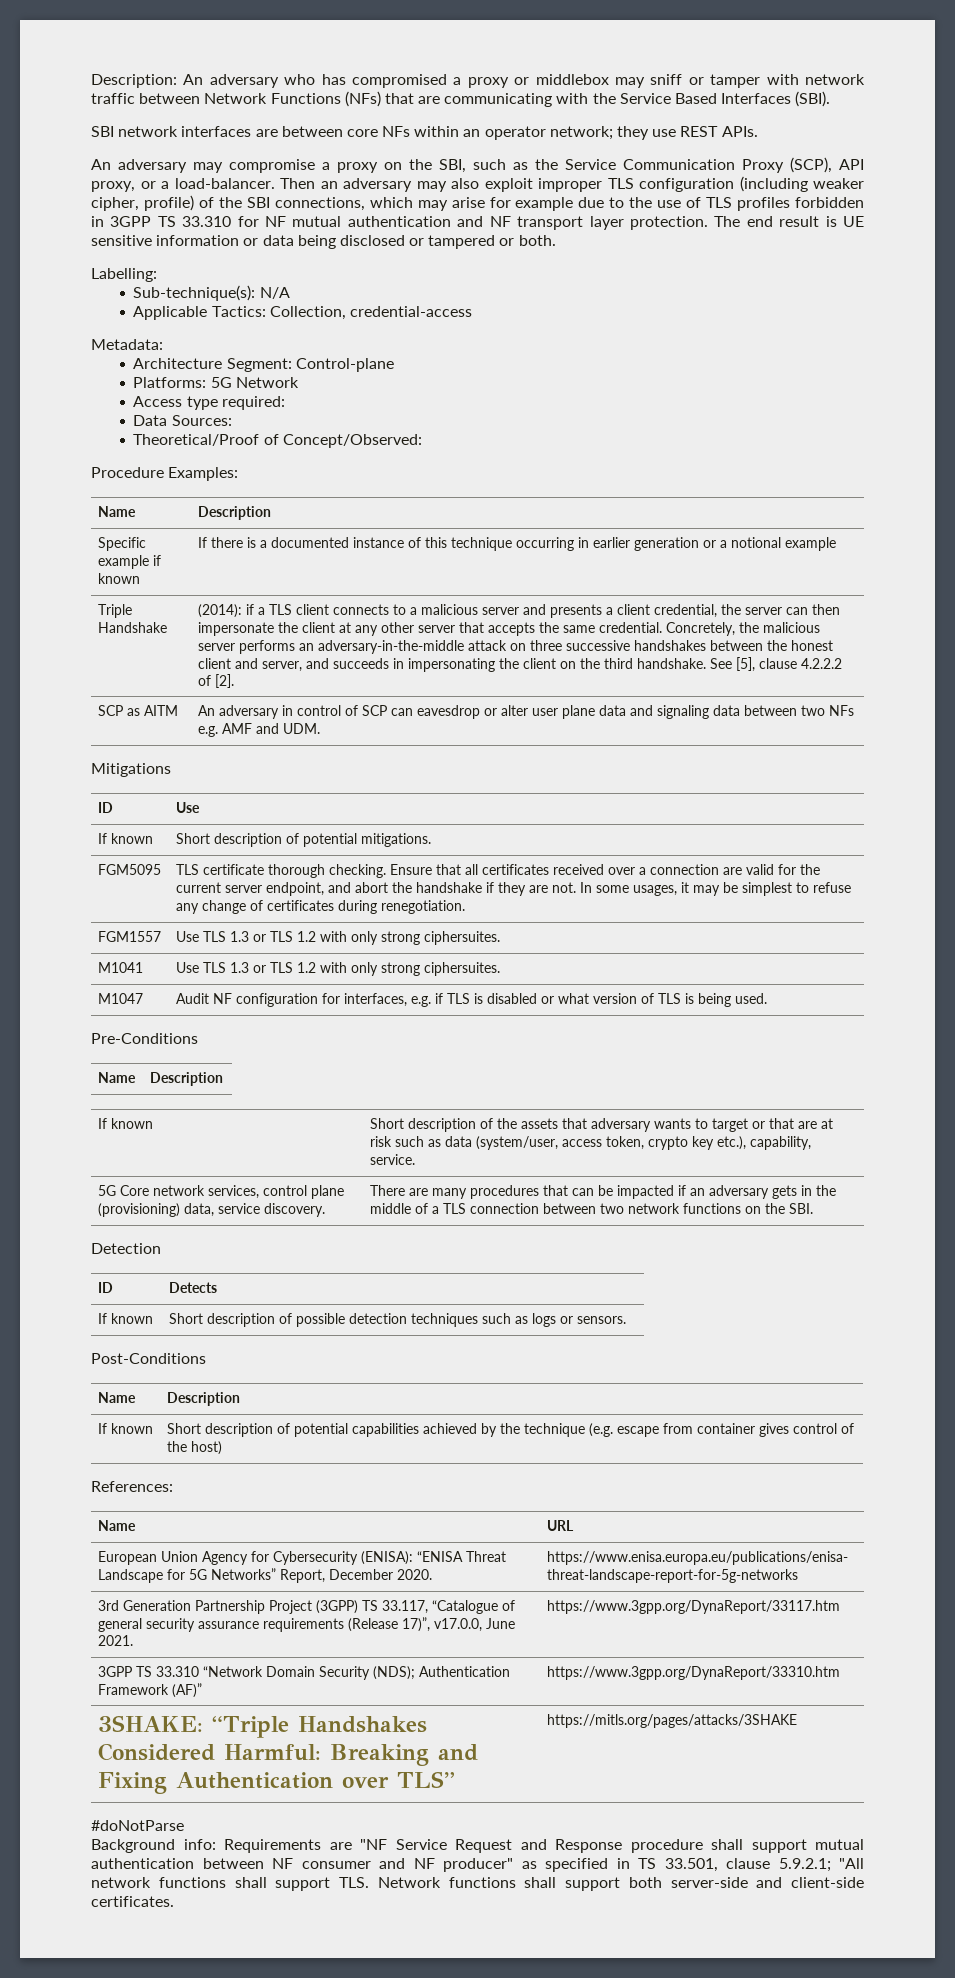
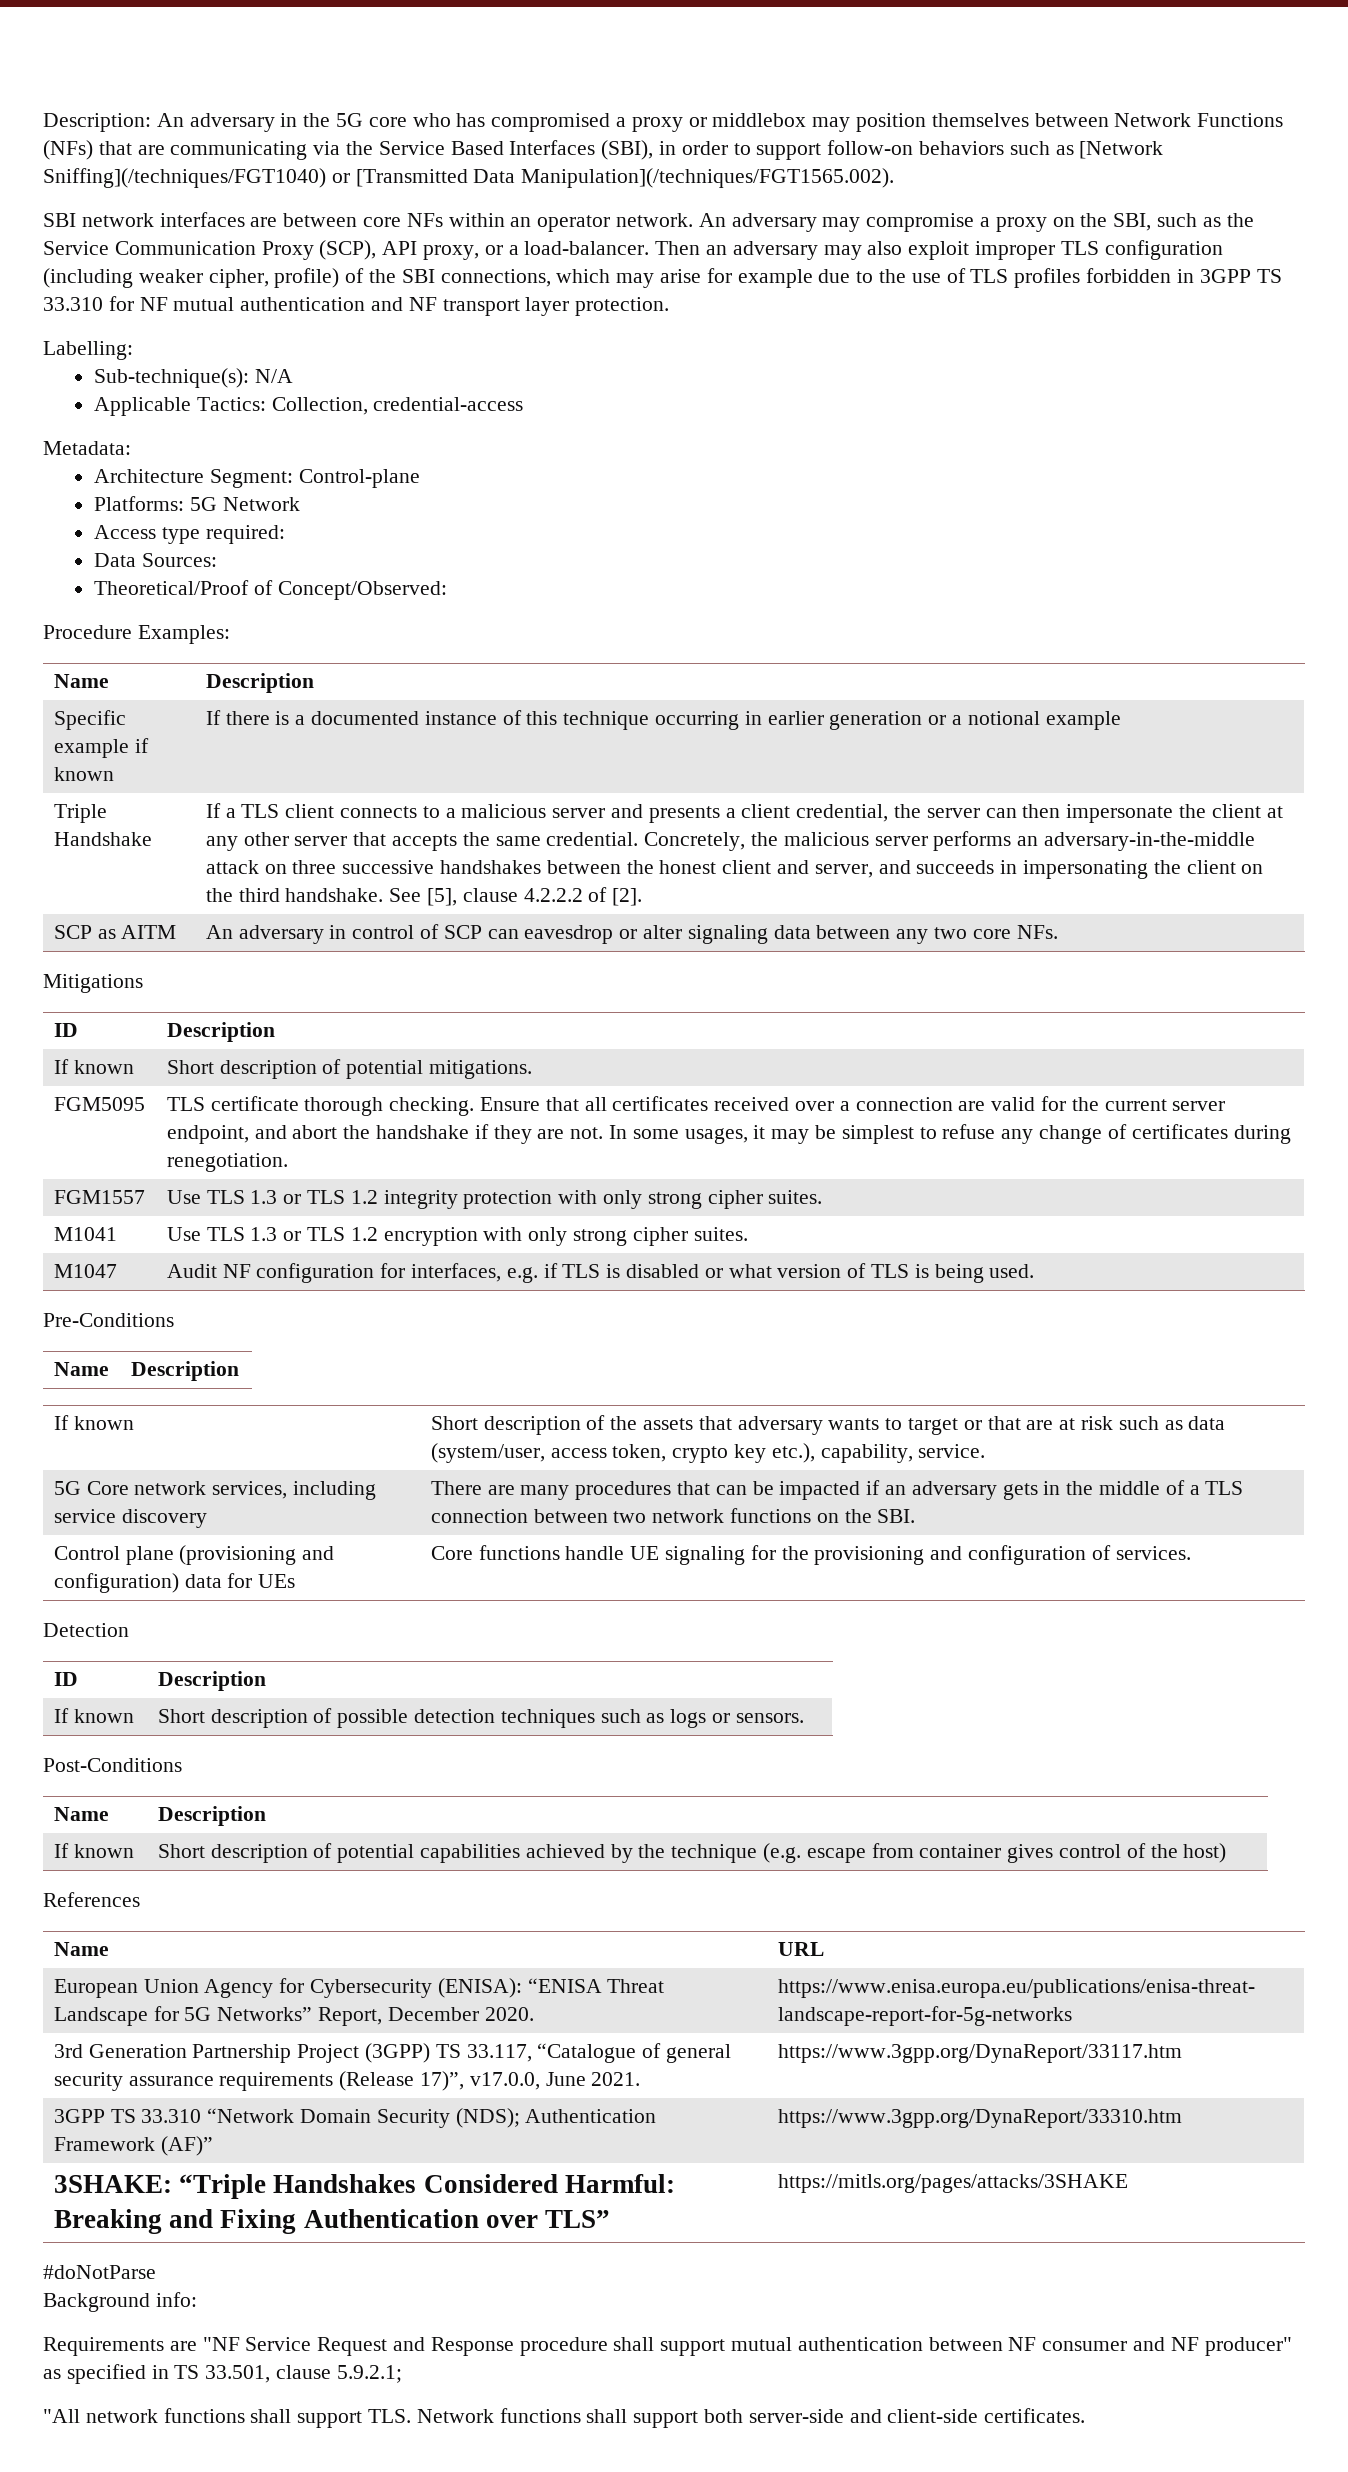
- Description: An adversary who has compromised a proxy or middlebox may sniff or tamper with network traffic between Network Functions (NFs) that are communicating with the Service Based Interfaces (SBI).
+ Description: An adversary in the 5G core who has compromised a proxy or middlebox may position themselves between Network Functions (NFs) that are communicating via the Service Based Interfaces (SBI), in order to support follow-on behaviors such as [Network Sniffing](/techniques/FGT1040) or [Transmitted Data Manipulation](/techniques/FGT1565.002).
- SBI network interfaces are between core NFs within an operator network; they use REST APIs.
- An adversary may compromise a proxy on the SBI, such as the Service Communication Proxy (SCP), API proxy, or a load-balancer.
+ SBI network interfaces are between core NFs within an operator network. An adversary may compromise a proxy on the SBI, such as the Service Communication Proxy (SCP), API proxy, or a load-balancer.
- The end result is UE sensitive information or data being disclosed or tampered or both.
- (2014): if a TLS client connects to a malicious server and presents a client credential, the server can then impersonate the client at any other server that accepts the same credential.
+ If a TLS client connects to a malicious server and presents a client credential, the server can then impersonate the client at any other server that accepts the same credential.
- SCP as AITM | An adversary in control of SCP can eavesdrop or alter user plane data and signaling data between two NFs e.g. AMF and UDM.
+ SCP as AITM | An adversary in control of SCP can eavesdrop or alter signaling data between any two core NFs.
  Mitigations
- ID | Use
+ ID | Description
- FGM1557 | Use TLS 1.3 or TLS 1.2 with only strong ciphersuites.
+ FGM1557 | Use TLS 1.3 or TLS 1.2 integrity protection with only strong cipher suites.
- M1041 | Use TLS 1.3 or TLS 1.2 with only strong ciphersuites.
+ M1041 | Use TLS 1.3 or TLS 1.2 encryption with only strong cipher suites.
- 5G Core network services, control plane (provisioning) data, service discovery. | There are many procedures that can be impacted if an adversary gets in the middle of a TLS connection between two network functions on the SBI.
+ 5G Core network services, including service discovery | There are many procedures that can be impacted if an adversary gets in the middle of a TLS connection between two network functions on the SBI.
+ Control plane (provisioning and configuration) data for UEs | Core functions handle UE signaling for the provisioning and configuration of services.
  Detection
- ID | Detects
+ ID | Description
- References:
+ References
- Background info: Requirements are "NF Service Request and Response procedure shall support mutual authentication between NF consumer and NF producer" as specified in TS 33.501, clause 5.9.2.1; "All network functions shall support TLS. Network functions shall support both server-side and client-side certificates.
+ Background info:
+ Requirements are "NF Service Request and Response procedure shall support mutual authentication between NF consumer and NF producer" as specified in TS 33.501, clause 5.9.2.1;
+ "All network functions shall support TLS. Network functions shall support both server-side and client-side certificates.

